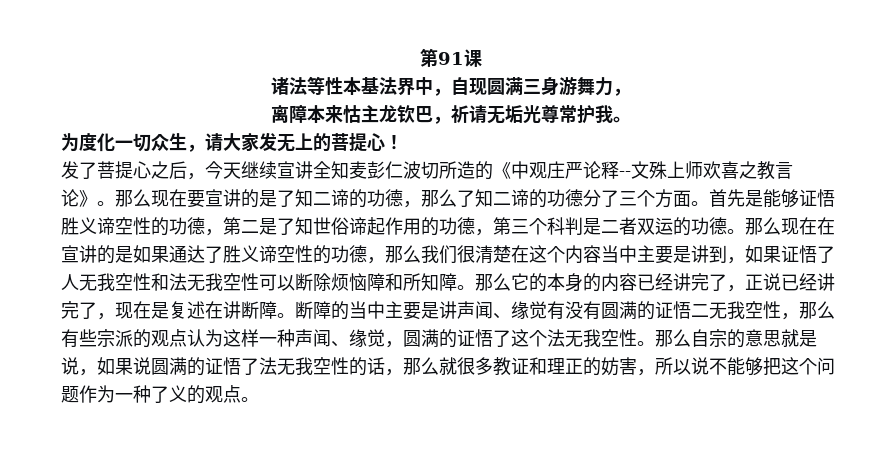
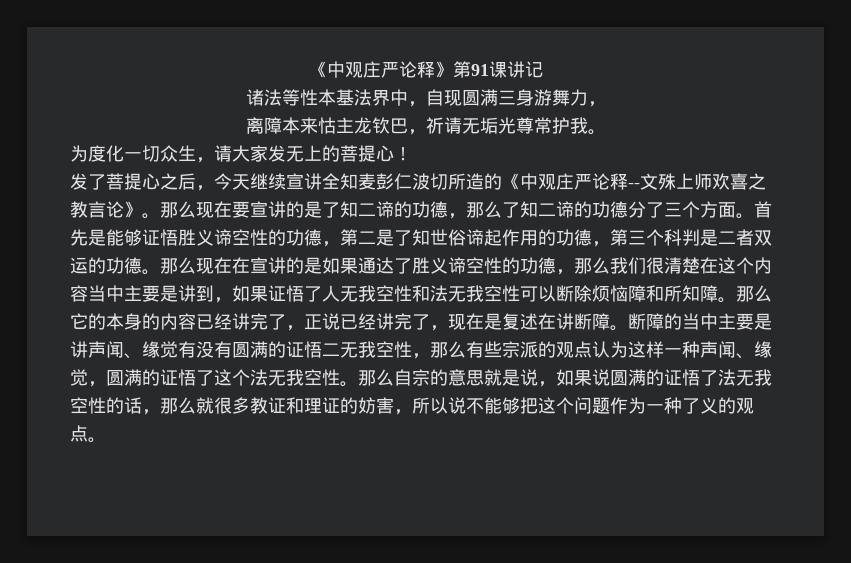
- 第91课
+ 《中观庄严论释》第91课讲记
- 那么自宗的意思就是说，如果说圆满的证悟了法无我空性的话，那么就很多教证和理正的妨害，所以说不能够把这个问题作为一种了义的观点。
+ 那么自宗的意思就是说，如果说圆满的证悟了法无我空性的话，那么就很多教证和理证的妨害，所以说不能够把这个问题作为一种了义的观点。

